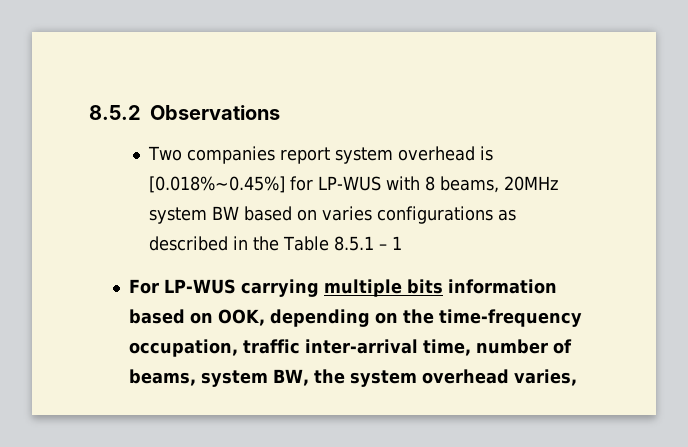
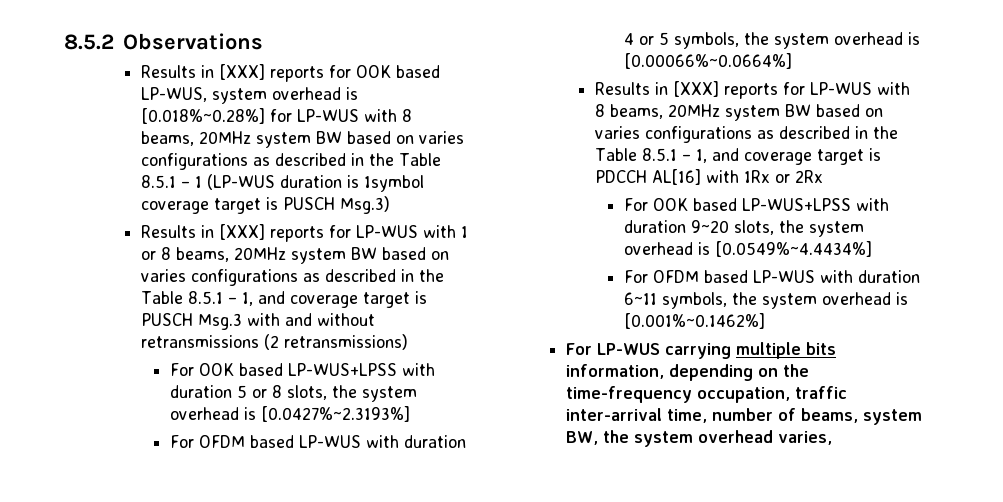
- Two companies report system overhead is [0.018%~0.45%] for LP-WUS with 8 beams, 20MHz system BW based on varies configurations as described in the Table 8.5.1 – 1
+ Results in [XXX] reports for OOK based LP-WUS, system overhead is [0.018%~0.28%] for LP-WUS with 8 beams, 20MHz system BW based on varies configurations as described in the Table 8.5.1 – 1 (LP-WUS duration is 1symbol coverage target is PUSCH Msg.3)
+ Results in [XXX] reports for LP-WUS with 1 or 8 beams, 20MHz system BW based on varies configurations as described in the Table 8.5.1 – 1, and coverage target is PUSCH Msg.3 with and without retransmissions (2 retransmissions)
+ For OOK based LP-WUS+LPSS with duration 5 or 8 slots, the system overhead is [0.0427%~2.3193%]
+ For OFDM based LP-WUS with duration 4 or 5 symbols, the system overhead is [0.00066%~0.0664%]
+ Results in [XXX] reports for LP-WUS with 8 beams, 20MHz system BW based on varies configurations as described in the Table 8.5.1 – 1, and coverage target is PDCCH AL[16] with 1Rx or 2Rx
+ For OOK based LP-WUS+LPSS with duration 9~20 slots, the system overhead is [0.0549%~4.4434%]
+ For OFDM based LP-WUS with duration 6~11 symbols, the system overhead is [0.001%~0.1462%]
- For LP-WUS carrying multiple bits information based on OOK, depending on the time-frequency occupation, traffic inter-arrival time, number of beams, system BW, the system overhead varies,
+ For LP-WUS carrying multiple bits information, depending on the time-frequency occupation, traffic inter-arrival time, number of beams, system BW, the system overhead varies,

